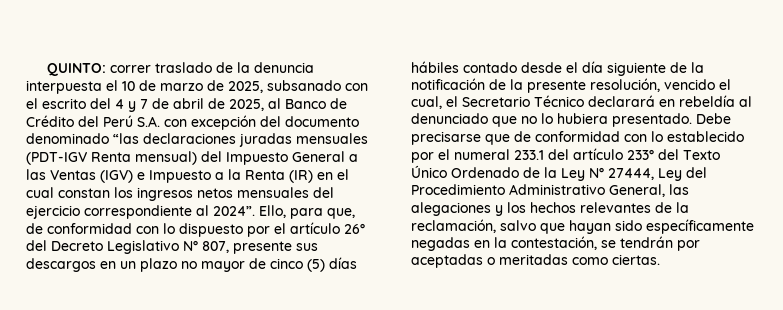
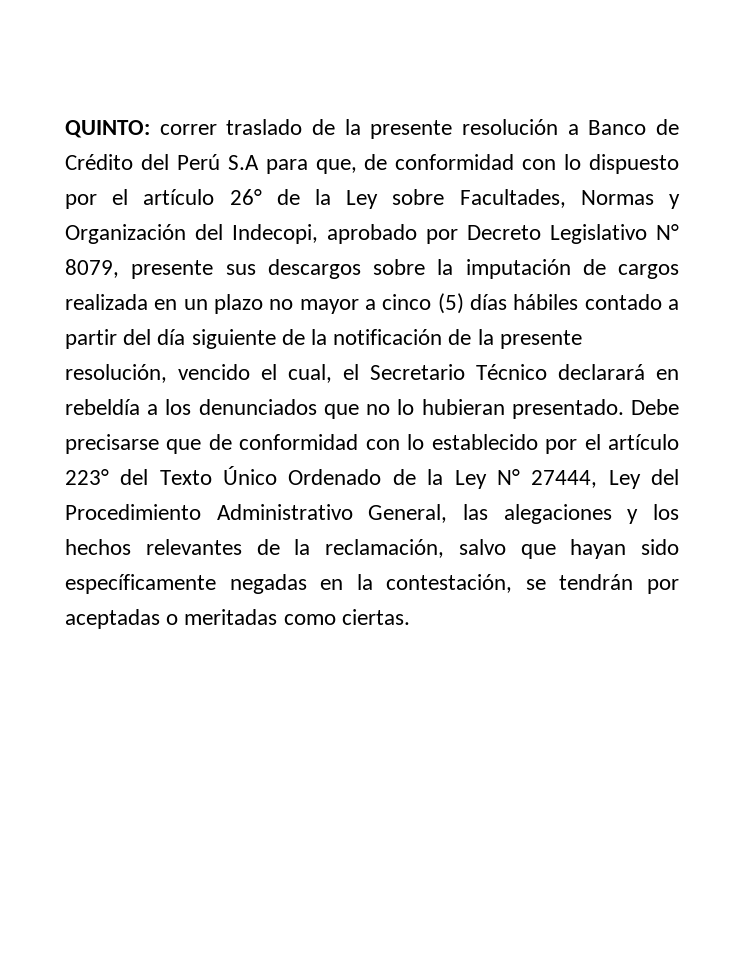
- QUINTO: correr traslado de la denuncia interpuesta el 10 de marzo de 2025, subsanado con el escrito del 4 y 7 de abril de 2025, al Banco de Crédito del Perú S.A. con excepción del documento denominado “las declaraciones juradas mensuales (PDT-IGV Renta mensual) del Impuesto General a las Ventas (IGV) e Impuesto a la Renta (IR) en el cual constan los ingresos netos mensuales del ejercicio correspondiente al 2024”. Ello, para que, de conformidad con lo dispuesto por el artículo 26° del Decreto Legislativo N° 807, presente sus descargos en un plazo no mayor de cinco (5) días hábiles contado desde el día siguiente de la notificación de la presente resolución, vencido el cual, el Secretario Técnico declarará en rebeldía al denunciado que no lo hubiera presentado.
+ QUINTO: correr traslado de la presente resolución a Banco de Crédito del Perú S.A para que, de conformidad con lo dispuesto por el artículo 26° de la Ley sobre Facultades, Normas y Organización del Indecopi, aprobado por Decreto Legislativo N° 8079, presente sus descargos sobre la imputación de cargos realizada en un plazo no mayor a cinco (5) días hábiles contado a partir del día siguiente de la notificación de la presente resolución, vencido el cual, el Secretario Técnico declarará en rebeldía a los denunciados que no lo hubieran presentado.
- Debe precisarse que de conformidad con lo establecido por el numeral 233.1 del artículo 233° del Texto Único Ordenado de la Ley N° 27444, Ley del Procedimiento Administrativo General, las alegaciones y los hechos relevantes de la reclamación, salvo que hayan sido específicamente negadas en la contestación, se tendrán por aceptadas o meritadas como ciertas.
+ Debe precisarse que de conformidad con lo establecido por el artículo 223° del Texto Único Ordenado de la Ley N° 27444, Ley del Procedimiento Administrativo General, las alegaciones y los hechos relevantes de la reclamación, salvo que hayan sido específicamente negadas en la contestación, se tendrán por aceptadas o meritadas como ciertas.

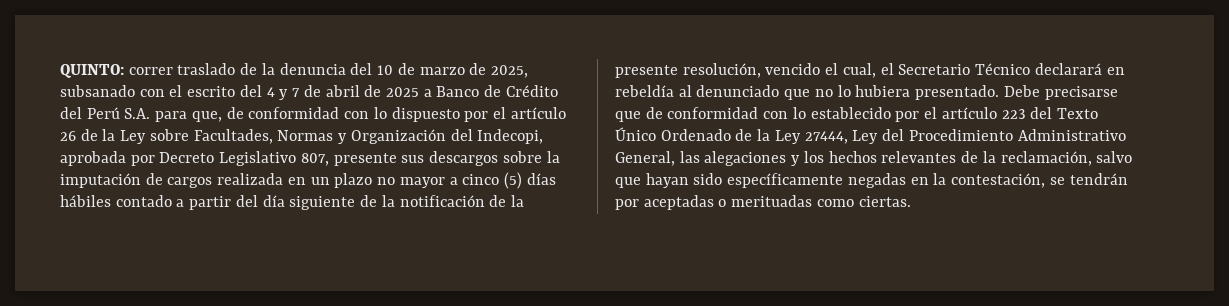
- correr traslado de la presente resolución a Banco de Crédito del Perú S.A para que, de conformidad con lo dispuesto por el artículo 26° de la Ley sobre Facultades, Normas y Organización del Indecopi, aprobado por Decreto Legislativo N° 8079, presente sus descargos sobre la imputación de cargos realizada en un plazo no mayor a cinco (5) días hábiles contado a partir del día siguiente de la notificación de la presente resolución, vencido el cual, el Secretario Técnico declarará en rebeldía a los denunciados que no lo hubieran presentado.
+ correr traslado de la denuncia del 10 de marzo de 2025, subsanado con el escrito del 4 y 7 de abril de 2025 a Banco de Crédito del Perú S.A. para que, de conformidad con lo dispuesto por el artículo 26 de la Ley sobre Facultades, Normas y Organización del Indecopi, aprobada por Decreto Legislativo 807, presente sus descargos sobre la imputación de cargos realizada en un plazo no mayor a cinco (5) días hábiles contado a partir del día siguiente de la notificación de la presente resolución, vencido el cual, el Secretario Técnico declarará en rebeldía al denunciado que no lo hubiera presentado.
- Debe precisarse que de conformidad con lo establecido por el artículo 223° del Texto Único Ordenado de la Ley N° 27444, Ley del Procedimiento Administrativo General, las alegaciones y los hechos relevantes de la reclamación, salvo que hayan sido específicamente negadas en la contestación, se tendrán por aceptadas o meritadas como ciertas.
+ Debe precisarse que de conformidad con lo establecido por el artículo 223 del Texto Único Ordenado de la Ley 27444, Ley del Procedimiento Administrativo General, las alegaciones y los hechos relevantes de la reclamación, salvo que hayan sido específicamente negadas en la contestación, se tendrán por aceptadas o merituadas como ciertas.

